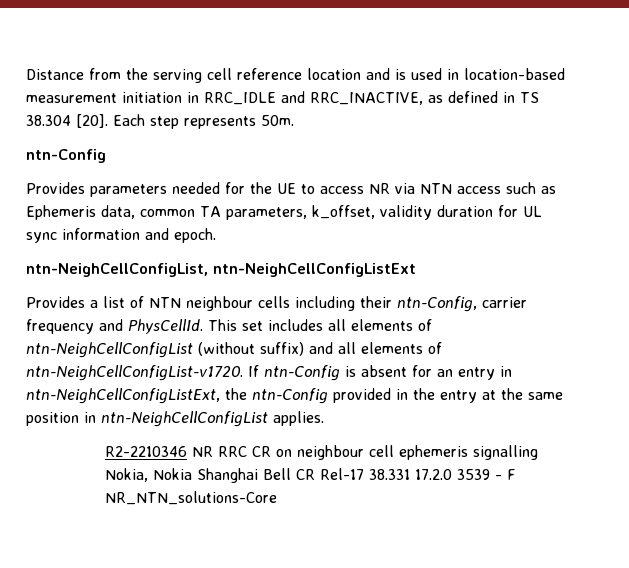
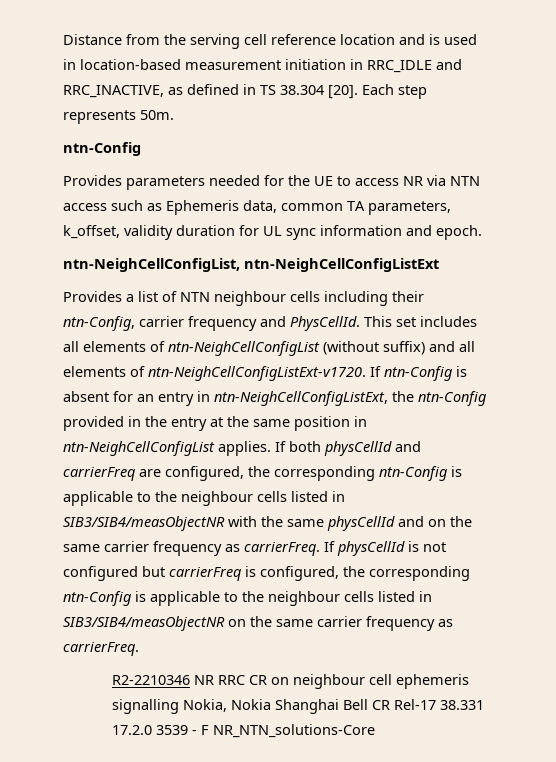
- This set includes all elements of ntn-NeighCellConfigList (without suffix) and all elements of ntn-NeighCellConfigList-v1720.
+ This set includes all elements of ntn-NeighCellConfigList (without suffix) and all elements of ntn-NeighCellConfigListExt-v1720.
+ If both physCellId and carrierFreq are configured, the corresponding ntn-Config is applicable to the neighbour cells listed in SIB3/SIB4/measObjectNR with the same physCellId and on the same carrier frequency as carrierFreq. If physCellId is not configured but carrierFreq is configured, the corresponding ntn-Config is applicable to the neighbour cells listed in SIB3/SIB4/measObjectNR on the same carrier frequency as carrierFreq.

